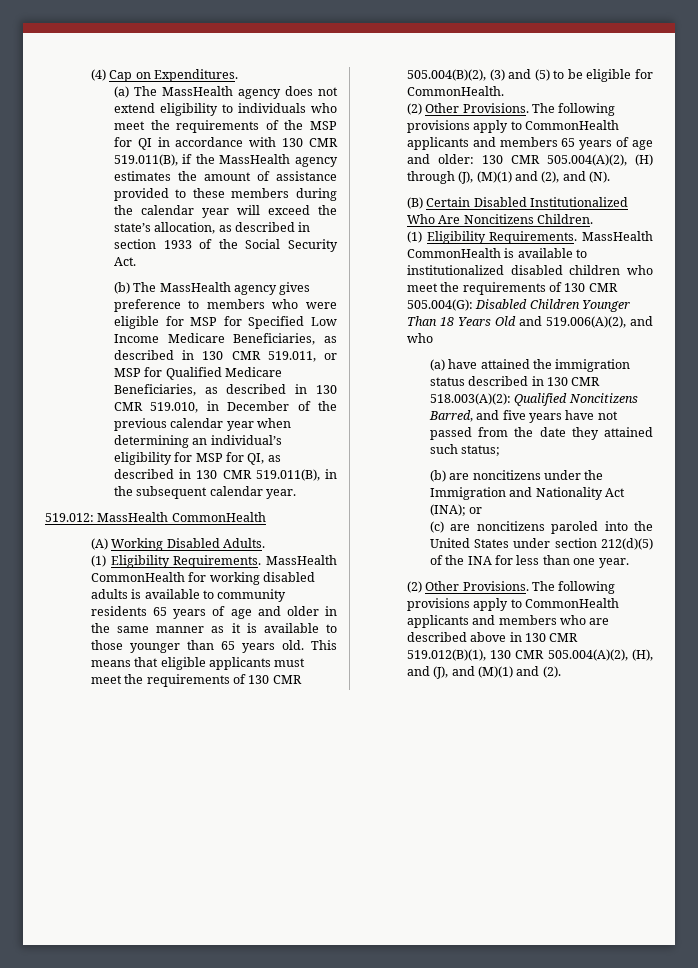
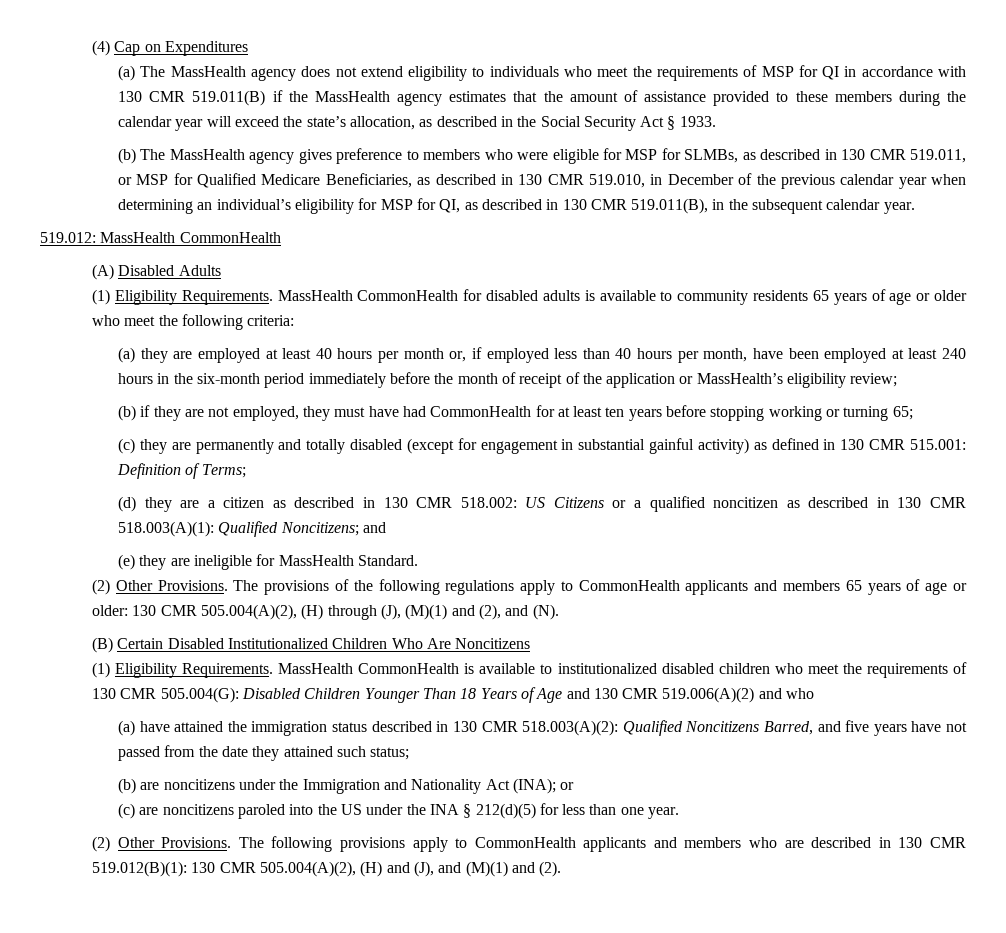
- (4) Cap on Expenditures.
+ (4) Cap on Expenditures
- (a) The MassHealth agency does not extend eligibility to individuals who meet the requirements of the MSP for QI in accordance with 130 CMR 519.011(B), if the MassHealth agency estimates the amount of assistance provided to these members during the calendar year will exceed the state’s allocation, as described in section 1933 of the Social Security Act.
+ (a) The MassHealth agency does not extend eligibility to individuals who meet the requirements of MSP for QI in accordance with 130 CMR 519.011(B) if the MassHealth agency estimates that the amount of assistance provided to these members during the calendar year will exceed the state’s allocation, as described in the Social Security Act § 1933.
- (b) The MassHealth agency gives preference to members who were eligible for MSP for Specified Low Income Medicare Beneficiaries, as described in 130 CMR 519.011, or MSP for Qualified Medicare Beneficiaries, as described in 130 CMR 519.010, in December of the previous calendar year when determining an individual’s eligibility for MSP for QI, as described in 130 CMR 519.011(B), in the subsequent calendar year.
+ (b) The MassHealth agency gives preference to members who were eligible for MSP for SLMBs, as described in 130 CMR 519.011, or MSP for Qualified Medicare Beneficiaries, as described in 130 CMR 519.010, in December of the previous calendar year when determining an individual’s eligibility for MSP for QI, as described in 130 CMR 519.011(B), in the subsequent calendar year.
- (A) Working Disabled Adults.
+ (A) Disabled Adults
- MassHealth CommonHealth for working disabled adults is available to community residents 65 years of age and older in the same manner as it is available to those younger than 65 years old. This means that eligible applicants must meet the requirements of 130 CMR 505.004(B)(2), (3) and (5) to be eligible for CommonHealth.
- (2) Other Provisions. The following provisions apply to CommonHealth applicants and members 65 years of age and older: 130 CMR 505.004(A)(2), (H) through (J), (M)(1) and (2), and (N).
+ MassHealth CommonHealth for disabled adults is available to community residents 65 years of age or older who meet the following criteria:
+ (a) they are employed at least 40 hours per month or, if employed less than 40 hours per month, have been employed at least 240 hours in the six-month period immediately before the month of receipt of the application or MassHealth’s eligibility review;
+ (b) if they are not employed, they must have had CommonHealth for at least ten years before stopping working or turning 65;
+ (c) they are permanently and totally disabled (except for engagement in substantial gainful activity) as defined in 130 CMR 515.001: Definition of Terms;
+ (d) they are a citizen as described in 130 CMR 518.002: US Citizens or a qualified noncitizen as described in 130 CMR 518.003(A)(1): Qualified Noncitizens; and
+ (e) they are ineligible for MassHealth Standard.
+ (2) Other Provisions. The provisions of the following regulations apply to CommonHealth applicants and members 65 years of age or older: 130 CMR 505.004(A)(2), (H) through (J), (M)(1) and (2), and (N).
- (B) Certain Disabled Institutionalized Who Are Noncitizens Children.
+ (B) Certain Disabled Institutionalized Children Who Are Noncitizens
- MassHealth CommonHealth is available to institutionalized disabled children who meet the requirements of 130 CMR 505.004(G): Disabled Children Younger Than 18 Years Old and 519.006(A)(2), and who
+ MassHealth CommonHealth is available to institutionalized disabled children who meet the requirements of 130 CMR 505.004(G): Disabled Children Younger Than 18 Years of Age and 130 CMR 519.006(A)(2) and who
- (c) are noncitizens paroled into the United States under section 212(d)(5) of the INA for less than one year.
+ (c) are noncitizens paroled into the US under the INA § 212(d)(5) for less than one year.
- The following provisions apply to CommonHealth applicants and members who are described above in 130 CMR 519.012(B)(1), 130 CMR 505.004(A)(2), (H), and (J), and (M)(1) and (2).
+ The following provisions apply to CommonHealth applicants and members who are described in 130 CMR 519.012(B)(1): 130 CMR 505.004(A)(2), (H) and (J), and (M)(1) and (2).

